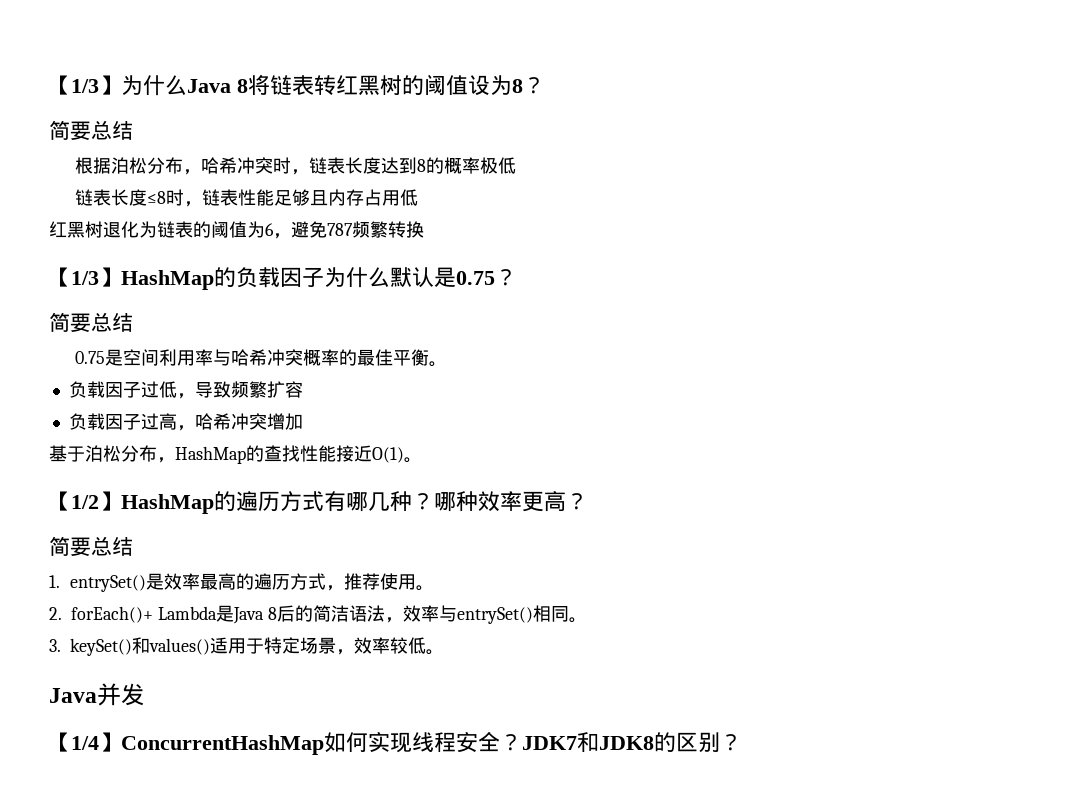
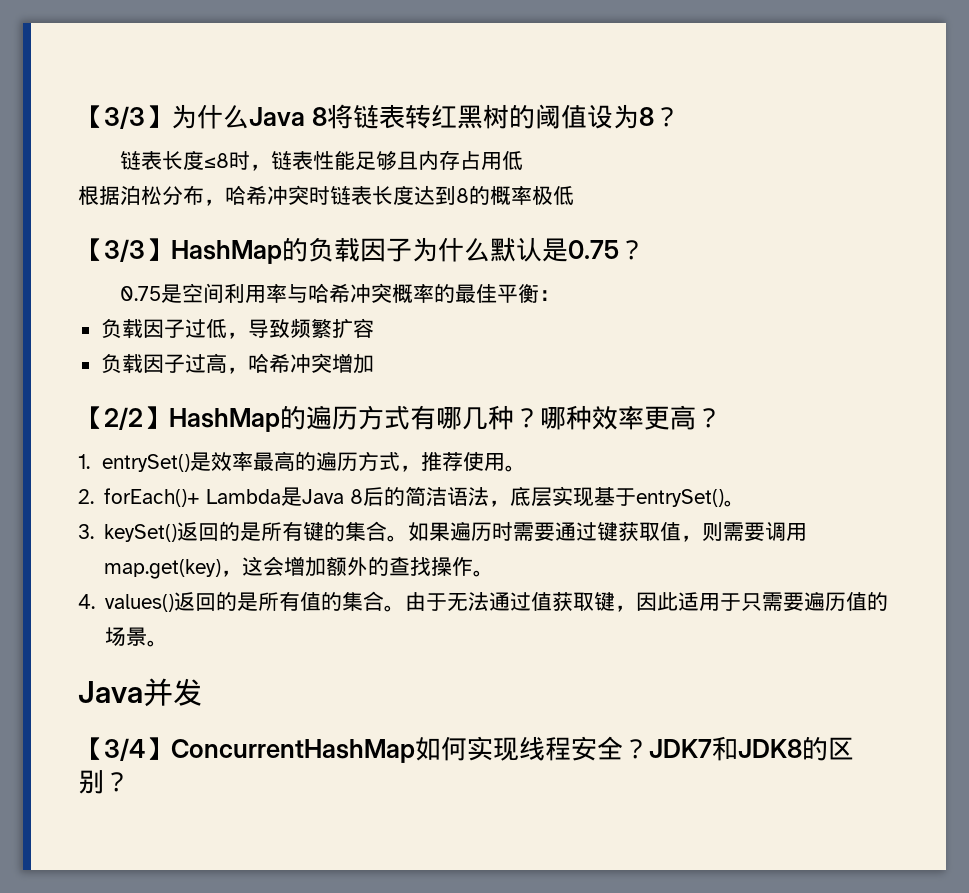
- 【1/3】为什么Java 8将链表转红黑树的阈值设为8？
- 简要总结
- 根据泊松分布，哈希冲突时，链表长度达到8的概率极低
+ 【3/3】为什么Java 8将链表转红黑树的阈值设为8？
- 红黑树退化为链表的阈值为6，避免787频繁转换
- 【1/3】HashMap的负载因子为什么默认是0.75？
- 简要总结
+ 根据泊松分布，哈希冲突时链表长度达到8的概率极低
+ 【3/3】HashMap的负载因子为什么默认是0.75？
- 0.75是空间利用率与哈希冲突概率的最佳平衡。
+ 0.75是空间利用率与哈希冲突概率的最佳平衡：
- 基于泊松分布，HashMap的查找性能接近O(1)。
- 【1/2】HashMap的遍历方式有哪几种？
+ 【2/2】HashMap的遍历方式有哪几种？
  哪种效率更高？
- 简要总结
- 2. forEach()+ Lambda是Java 8后的简洁语法，效率与entrySet()相同。
+ 2. forEach()+ Lambda是Java 8后的简洁语法，底层实现基于entrySet()。
- 3. keySet()和values()适用于特定场景，效率较低。
+ 3. keySet()返回的是所有键的集合。如果遍历时需要通过键获取值，则需要调用map.get(key)，这会增加额外的查找操作。
+ 4. values()返回的是所有值的集合。由于无法通过值获取键，因此适用于只需要遍历值的场景。
- 【1/4】ConcurrentHashMap如何实现线程安全？
+ 【3/4】ConcurrentHashMap如何实现线程安全？

